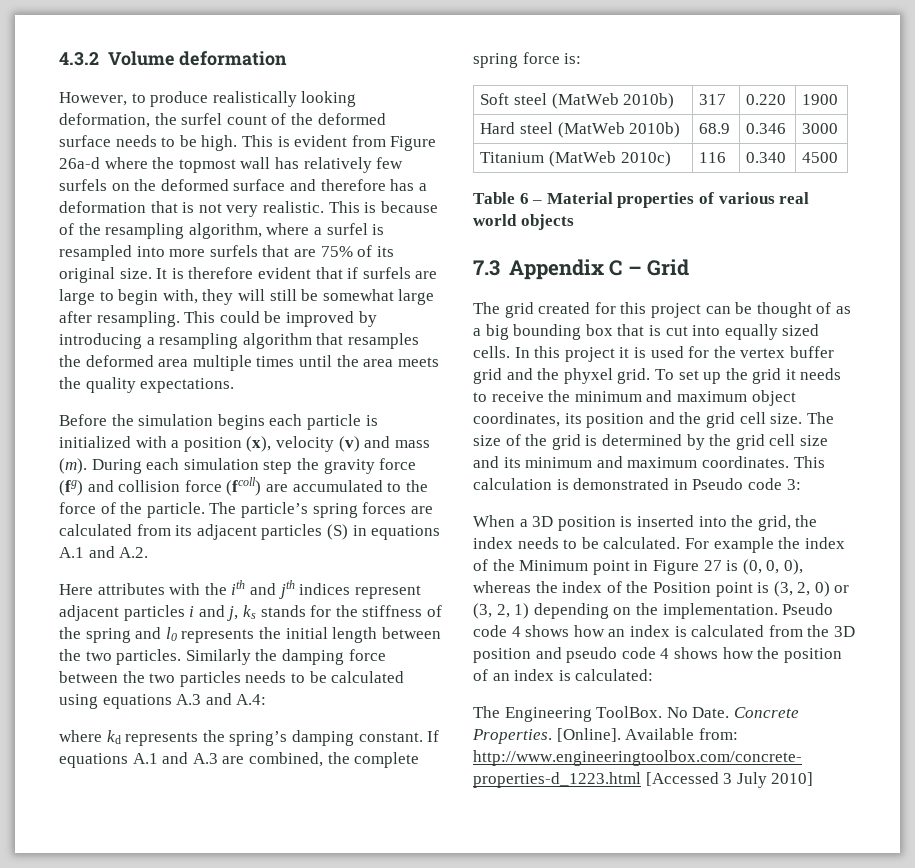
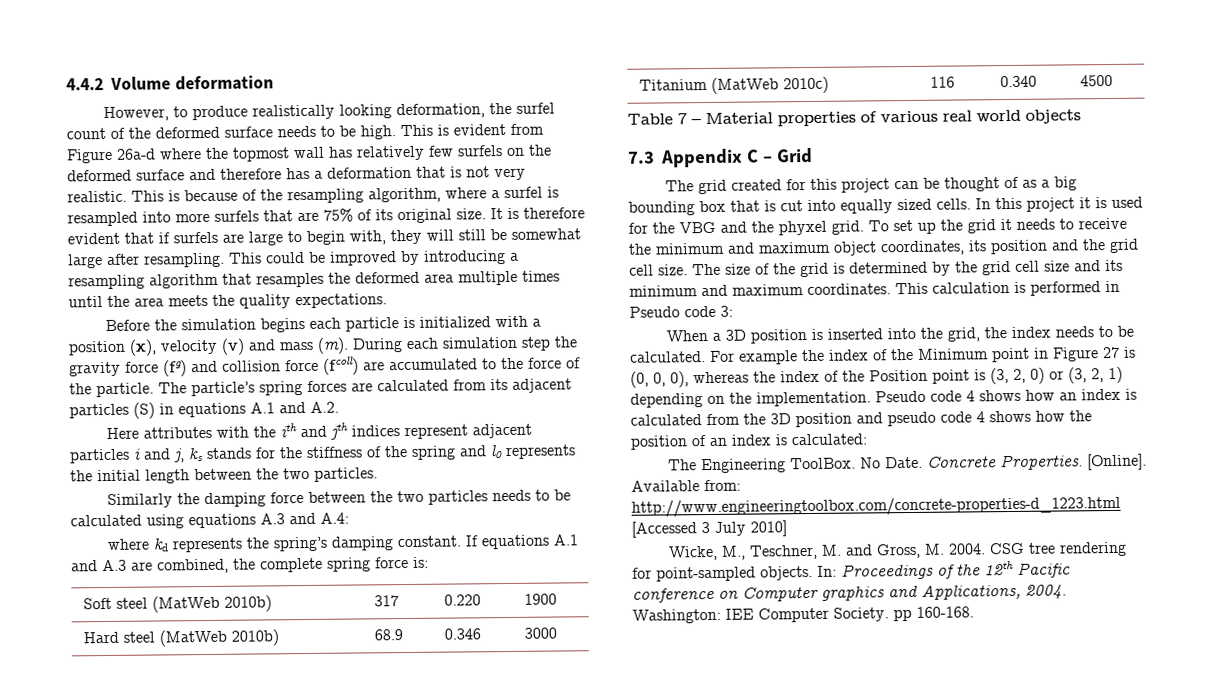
- 4.3.2 Volume deformation
+ 4.4.2 Volume deformation
- Here attributes with the ith and jth indices represent adjacent particles i and j, ks stands for the stiffness of the spring and l0 represents the initial length between the two particles. Similarly the damping force between the two particles needs to be calculated using equations A.3 and A.4:
+ Here attributes with the ith and jth indices represent adjacent particles i and j, ks stands for the stiffness of the spring and l0 represents the initial length between the two particles.
+ Similarly the damping force between the two particles needs to be calculated using equations A.3 and A.4:
- Table 6 – Material properties of various real world objects
+ Table 7 – Material properties of various real world objects
- In this project it is used for the vertex buffer grid and the phyxel grid.
+ In this project it is used for the VBG and the phyxel grid.
- This calculation is demonstrated in Pseudo code 3:
+ This calculation is performed in Pseudo code 3:
+ Wicke, M., Teschner, M. and Gross, M. 2004. CSG tree rendering for point-sampled objects. In: Proceedings of the 12th Pacific conference on Computer graphics and Applications, 2004. Washington: IEE Computer Society. pp 160-168.

